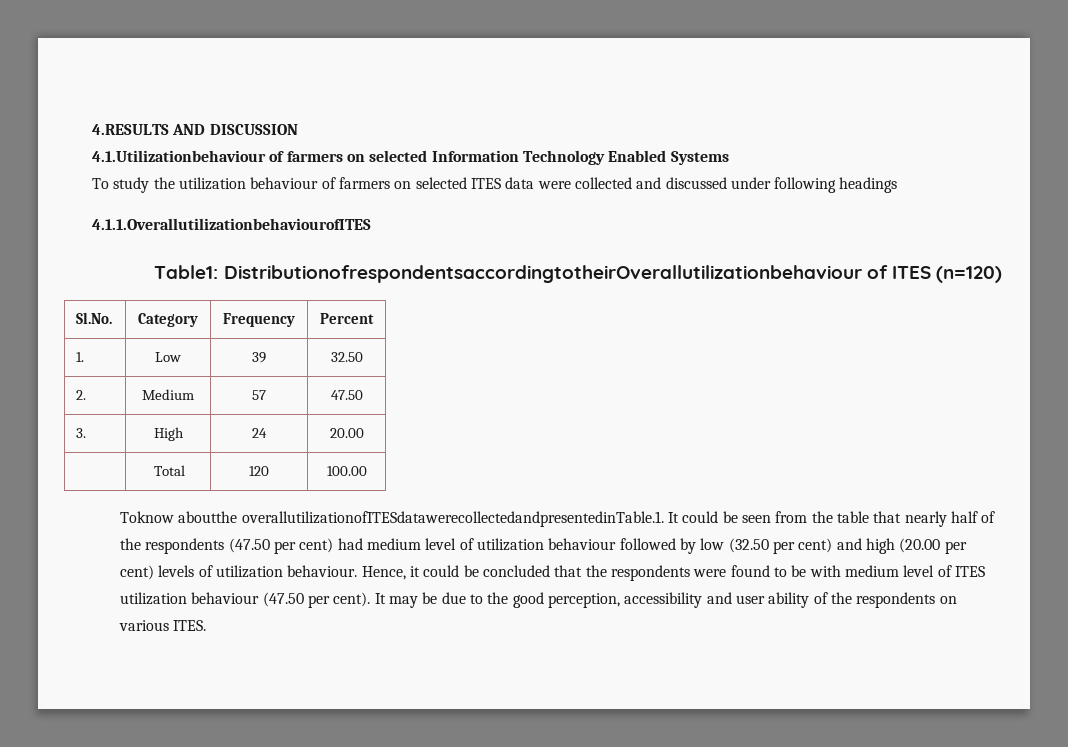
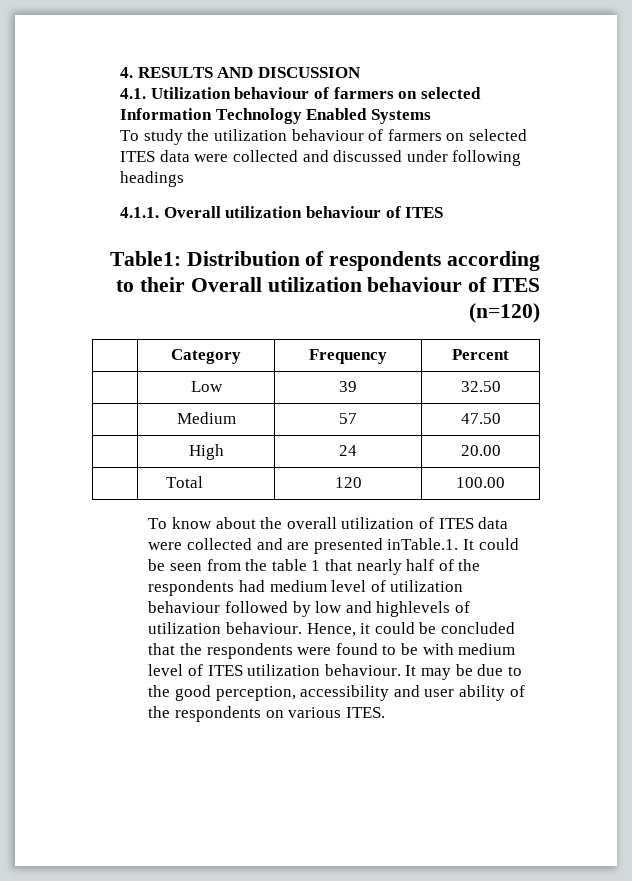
- 4.RESULTS AND DISCUSSION
+ 4. RESULTS AND DISCUSSION
- 4.1.Utilizationbehaviour of farmers on selected Information Technology Enabled Systems
+ 4.1. Utilization behaviour of farmers on selected Information Technology Enabled Systems
- 4.1.1.OverallutilizationbehaviourofITES
- Table1: DistributionofrespondentsaccordingtotheirOverallutilizationbehaviour of ITES (n=120)
+ 4.1.1. Overall utilization behaviour of ITES
+ Table1: Distribution of respondents according to their Overall utilization behaviour of ITES (n=120)
- Sl.No. | Category | Frequency | Percent
+ | Category | Frequency | Percent
- 1. | Low | 39 | 32.50
+ | Low | 39 | 32.50
- 2. | Medium | 57 | 47.50
+ | Medium | 57 | 47.50
- 3. | High | 24 | 20.00
+ | High | 24 | 20.00
- Toknow aboutthe overallutilizationofITESdatawerecollectedandpresentedinTable.1. It could be seen from the table that nearly half of the respondents (47.50 per cent) had medium level of utilization behaviour followed by low (32.50 per cent) and high (20.00 per cent) levels of utilization behaviour.
+ To know about the overall utilization of ITES data were collected and are presented inTable.1. It could be seen from the table 1 that nearly half of the respondents had medium level of utilization behaviour followed by low and highlevels of utilization behaviour.
- Hence, it could be concluded that the respondents were found to be with medium level of ITES utilization behaviour (47.50 per cent).
+ Hence, it could be concluded that the respondents were found to be with medium level of ITES utilization behaviour.

